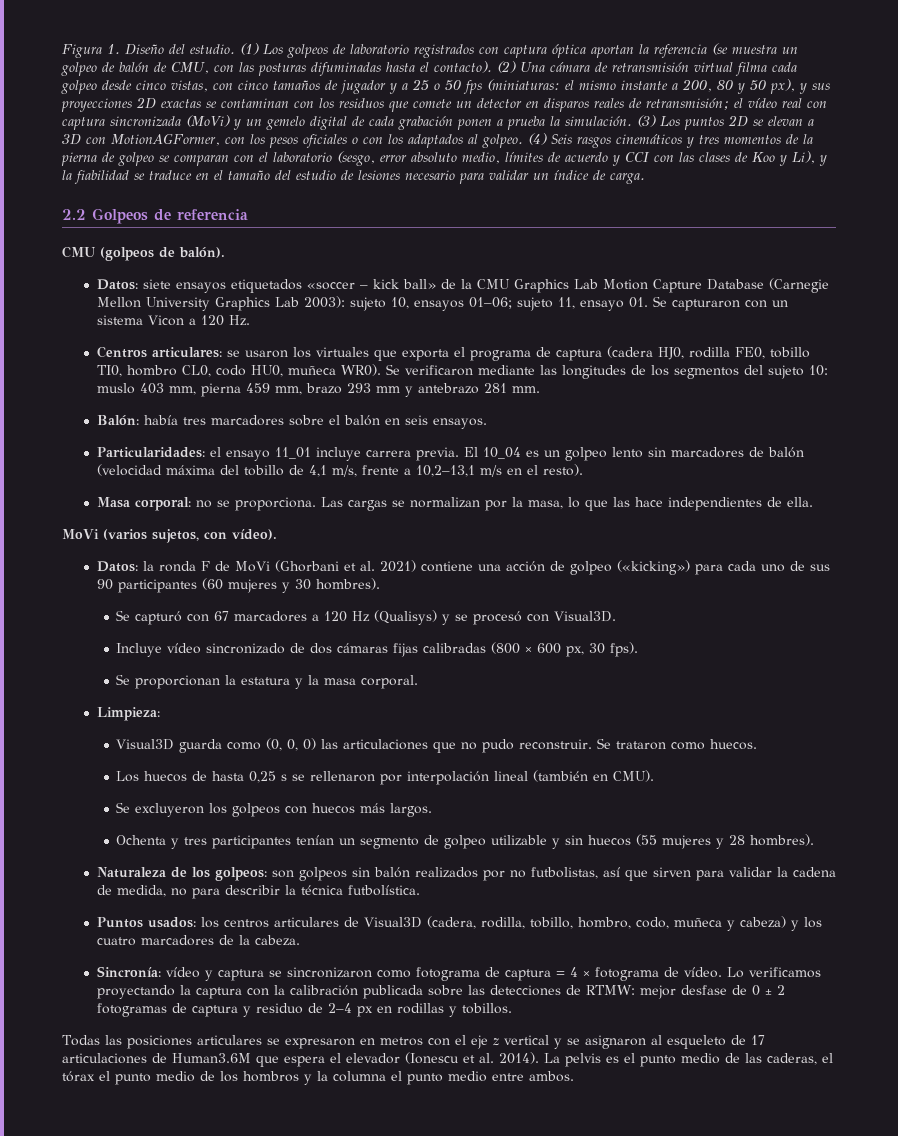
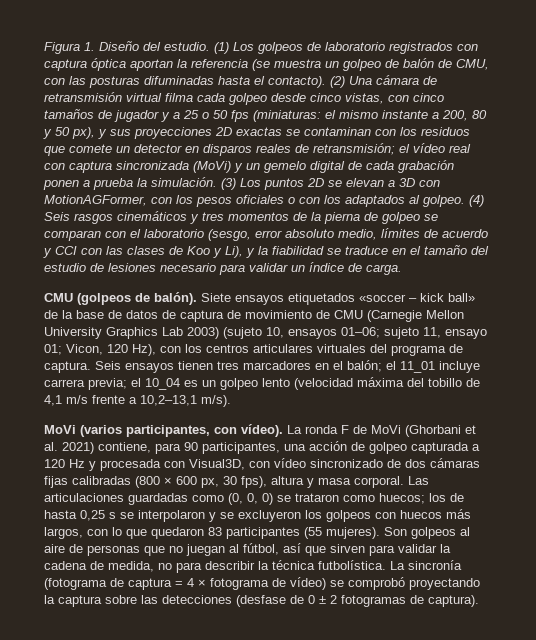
- 2.2 Golpeos de referencia
- CMU (golpeos de balón).
- Datos: siete ensayos etiquetados «soccer – kick ball» de la CMU Graphics Lab Motion Capture Database (Carnegie Mellon University Graphics Lab 2003): sujeto 10, ensayos 01–06; sujeto 11, ensayo 01. Se capturaron con un sistema Vicon a 120 Hz.
- Centros articulares: se usaron los virtuales que exporta el programa de captura (cadera HJ0, rodilla FE0, tobillo TI0, hombro CL0, codo HU0, muñeca WR0). Se verificaron mediante las longitudes de los segmentos del sujeto 10: muslo 403 mm, pierna 459 mm, brazo 293 mm y antebrazo 281 mm.
- Balón: había tres marcadores sobre el balón en seis ensayos.
- Particularidades: el ensayo 11_01 incluye carrera previa. El 10_04 es un golpeo lento sin marcadores de balón (velocidad máxima del tobillo de 4,1 m/s, frente a 10,2–13,1 m/s en el resto).
- Masa corporal: no se proporciona. Las cargas se normalizan por la masa, lo que las hace independientes de ella.
+ CMU (golpeos de balón). Siete ensayos etiquetados «soccer – kick ball» de la base de datos de captura de movimiento de CMU (Carnegie Mellon University Graphics Lab 2003) (sujeto 10, ensayos 01–06; sujeto 11, ensayo 01; Vicon, 120 Hz), con los centros articulares virtuales del programa de captura. Seis ensayos tienen tres marcadores en el balón; el 11_01 incluye carrera previa; el 10_04 es un golpeo lento (velocidad máxima del tobillo de 4,1 m/s frente a 10,2–13,1 m/s).
- MoVi (varios sujetos, con vídeo).
- Datos: la ronda F de MoVi (Ghorbani et al. 2021) contiene una acción de golpeo («kicking») para cada uno de sus 90 participantes (60 mujeres y 30 hombres).
- Se capturó con 67 marcadores a 120 Hz (Qualisys) y se procesó con Visual3D.
- Incluye vídeo sincronizado de dos cámaras fijas calibradas (800 × 600 px, 30 fps).
- Se proporcionan la estatura y la masa corporal.
- Limpieza:
- Visual3D guarda como (0, 0, 0) las articulaciones que no pudo reconstruir. Se trataron como huecos.
- Los huecos de hasta 0,25 s se rellenaron por interpolación lineal (también en CMU).
- Se excluyeron los golpeos con huecos más largos.
- Ochenta y tres participantes tenían un segmento de golpeo utilizable y sin huecos (55 mujeres y 28 hombres).
- Naturaleza de los golpeos: son golpeos sin balón realizados por no futbolistas, así que sirven para validar la cadena de medida, no para describir la técnica futbolística.
- Puntos usados: los centros articulares de Visual3D (cadera, rodilla, tobillo, hombro, codo, muñeca y cabeza) y los cuatro marcadores de la cabeza.
- Sincronía: vídeo y captura se sincronizaron como fotograma de captura = 4 × fotograma de vídeo. Lo verificamos proyectando la captura con la calibración publicada sobre las detecciones de RTMW: mejor desfase de 0 ± 2 fotogramas de captura y residuo de 2–4 px en rodillas y tobillos.
- Todas las posiciones articulares se expresaron en metros con el eje z vertical y se asignaron al esqueleto de 17 articulaciones de Human3.6M que espera el elevador (Ionescu et al. 2014). La pelvis es el punto medio de las caderas, el tórax el punto medio de los hombros y la columna el punto medio entre ambos.
+ MoVi (varios participantes, con vídeo). La ronda F de MoVi (Ghorbani et al. 2021) contiene, para 90 participantes, una acción de golpeo capturada a 120 Hz y procesada con Visual3D, con vídeo sincronizado de dos cámaras fijas calibradas (800 × 600 px, 30 fps), altura y masa corporal. Las articulaciones guardadas como (0, 0, 0) se trataron como huecos; los de hasta 0,25 s se interpolaron y se excluyeron los golpeos con huecos más largos, con lo que quedaron 83 participantes (55 mujeres). Son golpeos al aire de personas que no juegan al fútbol, así que sirven para validar la cadena de medida, no para describir la técnica futbolística. La sincronía (fotograma de captura = 4 × fotograma de vídeo) se comprobó proyectando la captura sobre las detecciones (desfase de 0 ± 2 fotogramas de captura).

